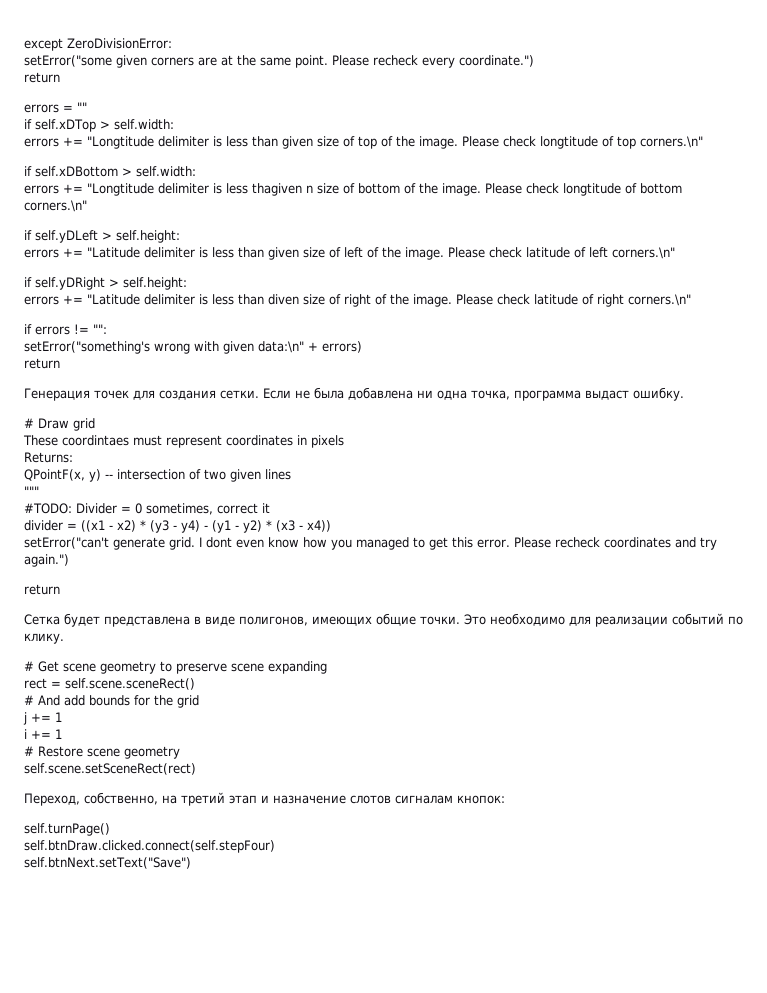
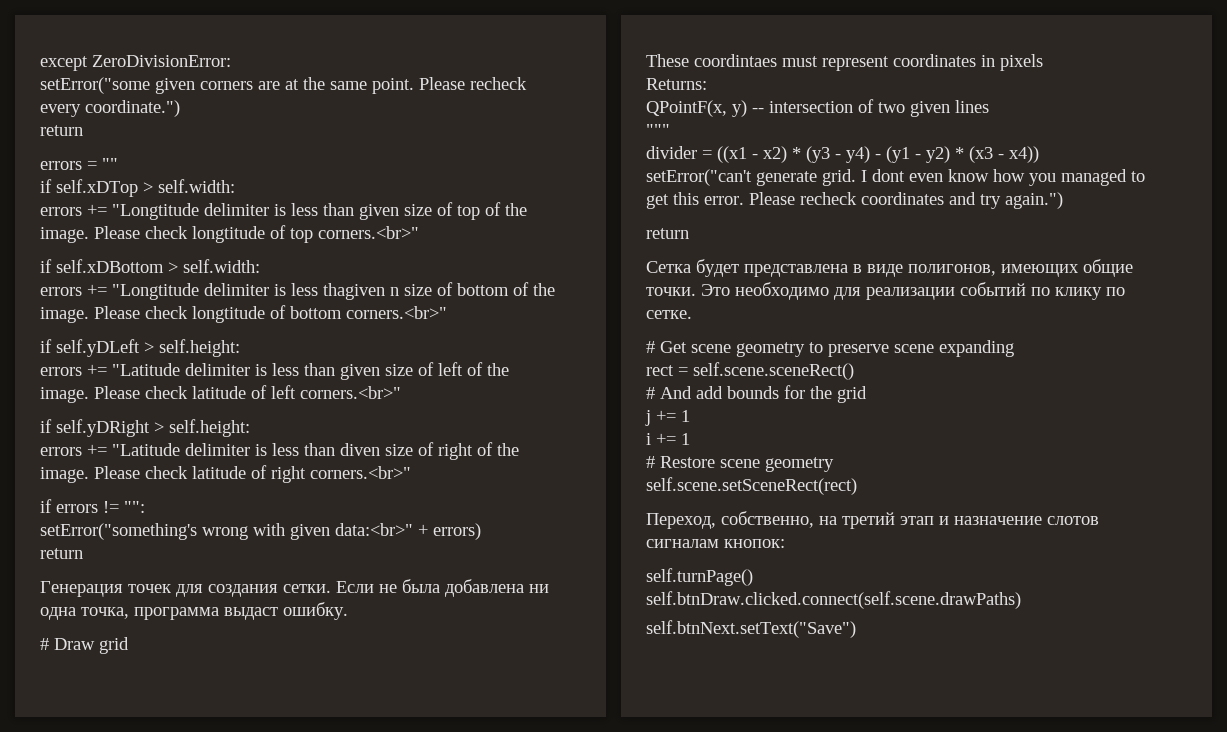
- Please check longtitude of top corners.\n"
+ Please check longtitude of top corners.<br>"
- Please check longtitude of bottom corners.\n"
+ Please check longtitude of bottom corners.<br>"
- Please check latitude of left corners.\n"
+ Please check latitude of left corners.<br>"
- Please check latitude of right corners.\n"
+ Please check latitude of right corners.<br>"
- setError("something's wrong with given data:\n" + errors)
+ setError("something's wrong with given data:<br>" + errors)
- #TODO: Divider = 0 sometimes, correct it
- Это необходимо для реализации событий по клику.
+ Это необходимо для реализации событий по клику по сетке.
- self.btnDraw.clicked.connect(self.stepFour)
+ self.btnDraw.clicked.connect(self.scene.drawPaths)

